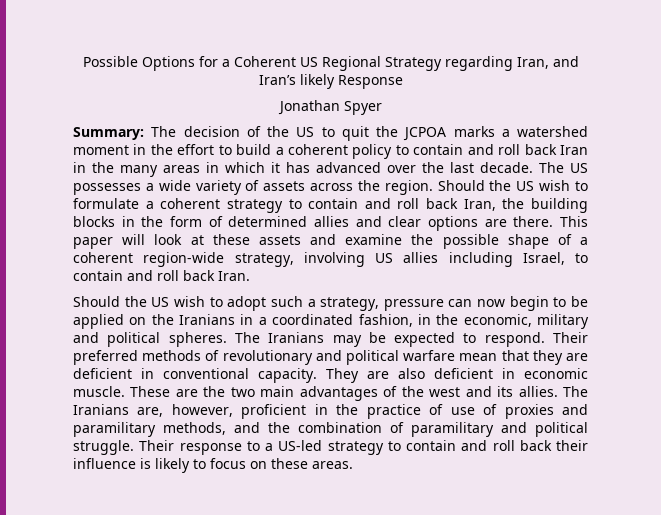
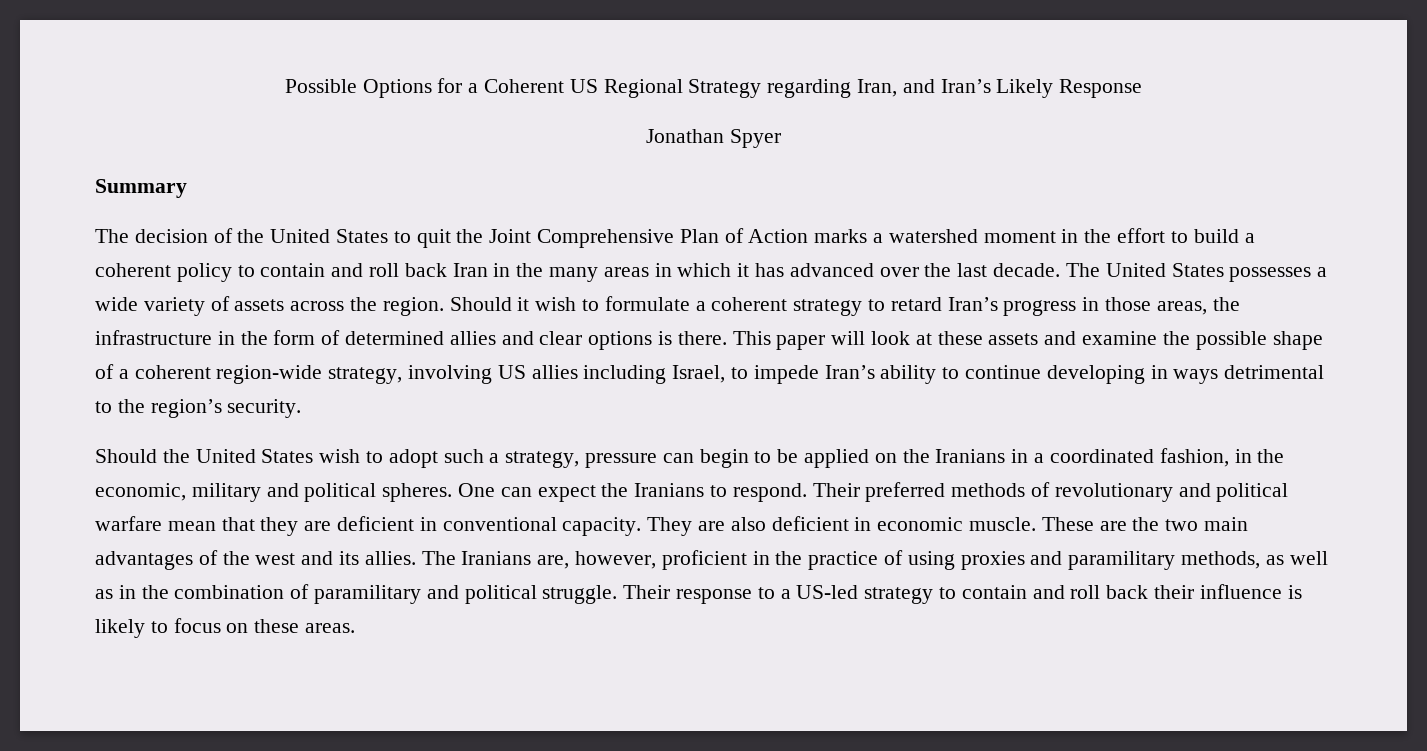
- Possible Options for a Coherent US Regional Strategy regarding Iran, and Iran’s likely Response
+ Possible Options for a Coherent US Regional Strategy regarding Iran, and Iran’s Likely Response
- Summary: The decision of the US to quit the JCPOA marks a watershed moment in the effort to build a coherent policy to contain and roll back Iran in the many areas in which it has advanced over the last decade.
+ Summary
+ The decision of the United States to quit the Joint Comprehensive Plan of Action marks a watershed moment in the effort to build a coherent policy to contain and roll back Iran in the many areas in which it has advanced over the last decade.
- The US possesses a wide variety of assets across the region.
+ The United States possesses a wide variety of assets across the region.
- Should the US wish to formulate a coherent strategy to contain and roll back Iran, the building blocks in the form of determined allies and clear options are there.
+ Should it wish to formulate a coherent strategy to retard Iran’s progress in those areas, the infrastructure in the form of determined allies and clear options is there.
- This paper will look at these assets and examine the possible shape of a coherent region-wide strategy, involving US allies including Israel, to contain and roll back Iran.
- Should the US wish to adopt such a strategy, pressure can now begin to be applied on the Iranians in a coordinated fashion, in the economic, military and political spheres.
+ This paper will look at these assets and examine the possible shape of a coherent region-wide strategy, involving US allies including Israel, to impede Iran’s ability to continue developing in ways detrimental to the region’s security.
+ Should the United States wish to adopt such a strategy, pressure can begin to be applied on the Iranians in a coordinated fashion, in the economic, military and political spheres.
- The Iranians may be expected to respond.
+ One can expect the Iranians to respond.
- The Iranians are, however, proficient in the practice of use of proxies and paramilitary methods, and the combination of paramilitary and political struggle.
+ The Iranians are, however, proficient in the practice of using proxies and paramilitary methods, as well as in the combination of paramilitary and political struggle.

